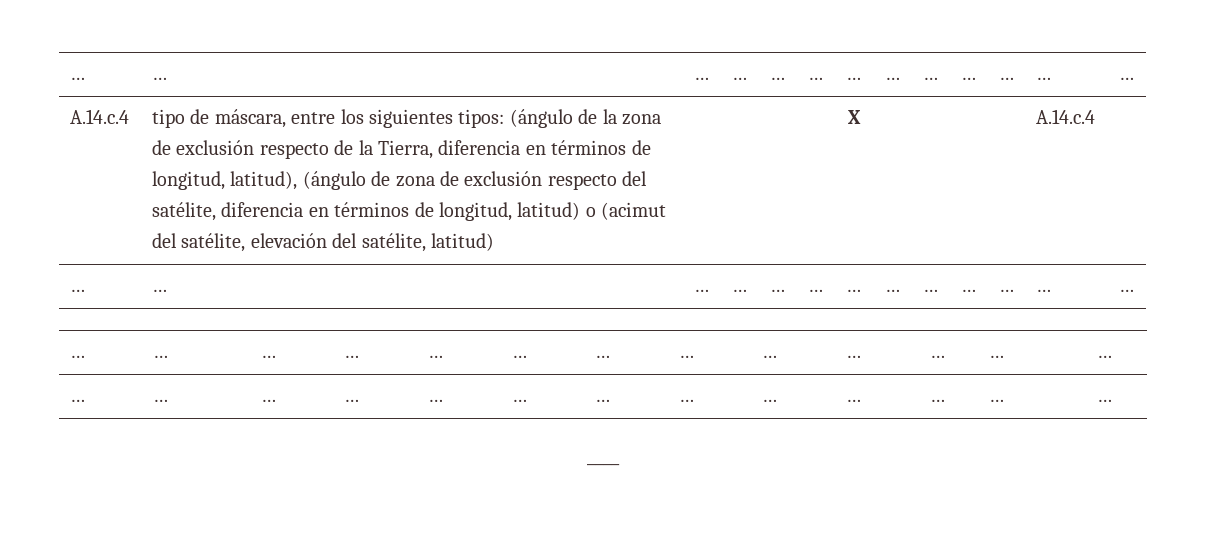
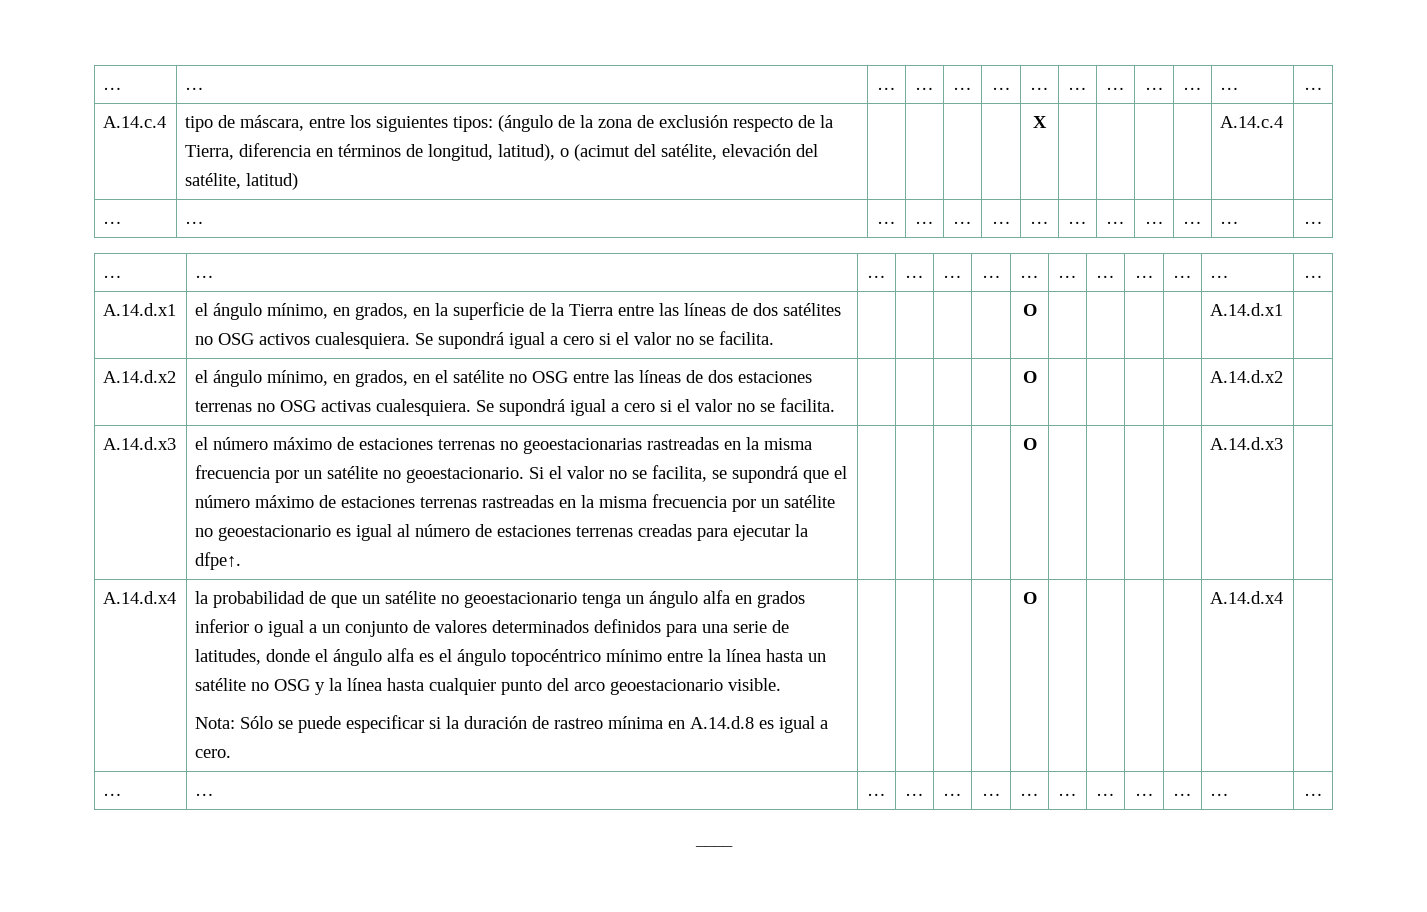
- tipo de máscara, entre los siguientes tipos: (ángulo de la zona de exclusión respecto de la Tierra, diferencia en términos de longitud, latitud), (ángulo de zona de exclusión respecto del satélite, diferencia en términos de longitud, latitud) o (acimut del satélite, elevación del satélite, latitud)
+ tipo de máscara, entre los siguientes tipos: (ángulo de la zona de exclusión respecto de la Tierra, diferencia en términos de longitud, latitud), o (acimut del satélite, elevación del satélite, latitud)
+ A.14.d.x1 | el ángulo mínimo, en grados, en la superficie de la Tierra entre las líneas de dos satélites no OSG activos cualesquiera. Se supondrá igual a cero si el valor no se facilita. | | | | | O | | | | | A.14.d.x1 |
+ A.14.d.x2 | el ángulo mínimo, en grados, en el satélite no OSG entre las líneas de dos estaciones terrenas no OSG activas cualesquiera. Se supondrá igual a cero si el valor no se facilita. | | | | | O | | | | | A.14.d.x2 |
+ A.14.d.x3 | el número máximo de estaciones terrenas no geoestacionarias rastreadas en la misma frecuencia por un satélite no geoestacionario. Si el valor no se facilita, se supondrá que el número máximo de estaciones terrenas rastreadas en la misma frecuencia por un satélite no geoestacionario es igual al número de estaciones terrenas creadas para ejecutar la dfpe↑. | | | | | O | | | | | A.14.d.x3 |
+ A.14.d.x4 | la probabilidad de que un satélite no geoestacionario tenga un ángulo alfa en grados inferior o igual a un conjunto de valores determinados definidos para una serie de latitudes, donde el ángulo alfa es el ángulo topocéntrico mínimo entre la línea hasta un satélite no OSG y la línea hasta cualquier punto del arco geoestacionario visible.
+ Nota: Sólo se puede especificar si la duración de rastreo mínima en A.14.d.8 es igual a cero. | | | | | O | | | | | A.14.d.x4

